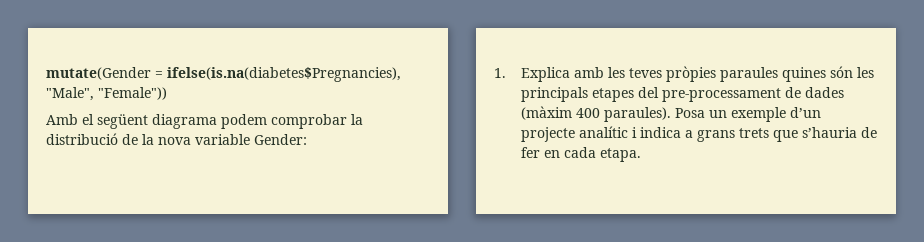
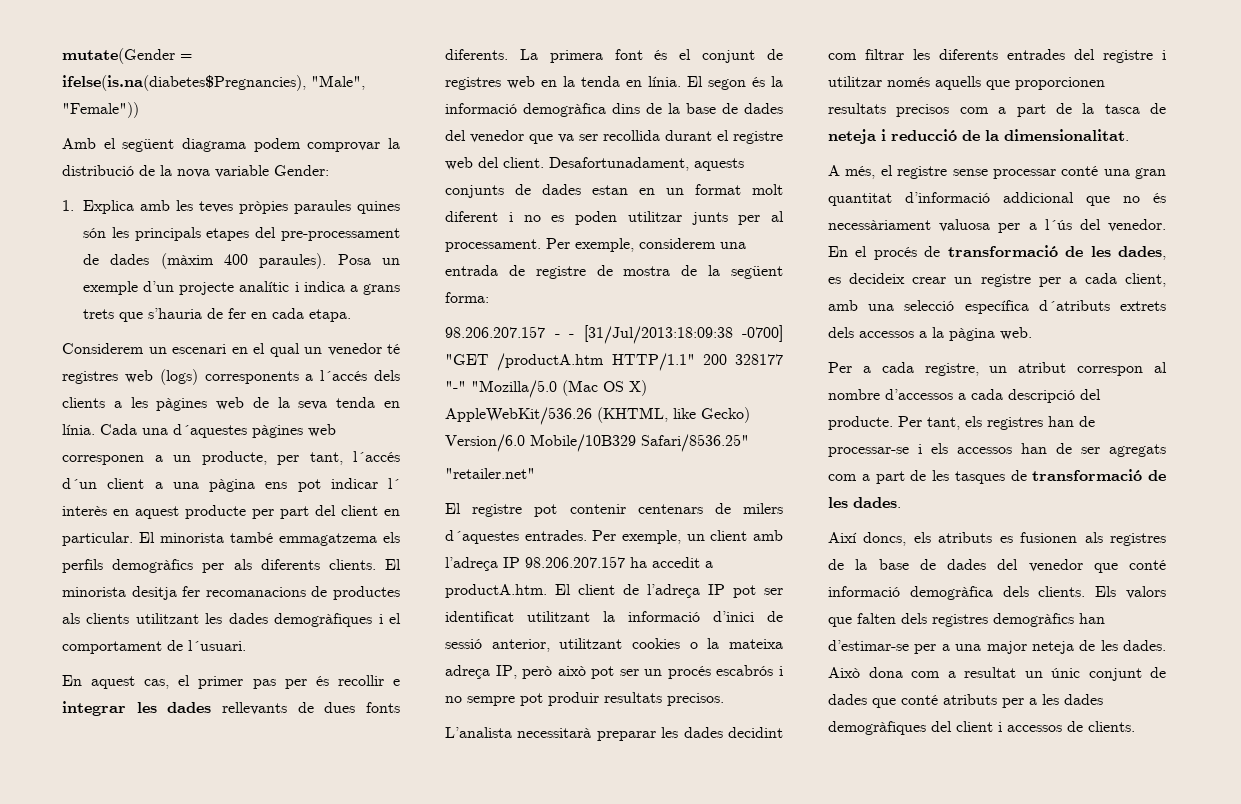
- Amb el següent diagrama podem comprobar la distribució de la nova variable Gender:
+ Amb el següent diagrama podem comprovar la distribució de la nova variable Gender:
+ Considerem un escenari en el qual un venedor té registres web (logs) corresponents a l´accés dels clients a les pàgines web de la seva tenda en línia. Cada una d´aquestes pàgines web corresponen a un producte, per tant, l´accés d´un client a una pàgina ens pot indicar l´ interès en aquest producte per part del client en particular. El minorista també emmagatzema els perfils demogràfics per als diferents clients. El minorista desitja fer recomanacions de productes als clients utilitzant les dades demogràfiques i el comportament de l´usuari.
+ En aquest cas, el primer pas per és recollir e integrar les dades rellevants de dues fonts diferents. La primera font és el conjunt de registres web en la tenda en línia. El segon és la informació demogràfica dins de la base de dades del venedor que va ser recollida durant el registre web del client. Desafortunadament, aquests conjunts de dades estan en un format molt diferent i no es poden utilitzar junts per al processament. Per exemple, considerem una entrada de registre de mostra de la següent forma:
+ 98.206.207.157 - - [31/Jul/2013:18:09:38 -0700] "GET /productA.htm HTTP/1.1" 200 328177 "-" "Mozilla/5.0 (Mac OS X) AppleWebKit/536.26 (KHTML, like Gecko) Version/6.0 Mobile/10B329 Safari/8536.25"
+ "retailer.net"
+ El registre pot contenir centenars de milers d´aquestes entrades. Per exemple, un client amb l’adreça IP 98.206.207.157 ha accedit a productA.htm. El client de l’adreça IP pot ser identificat utilitzant la informació d’inici de sessió anterior, utilitzant cookies o la mateixa adreça IP, però això pot ser un procés escabrós i no sempre pot produir resultats precisos.
+ L’analista necessitarà preparar les dades decidint com filtrar les diferents entrades del registre i utilitzar només aquells que proporcionen resultats precisos com a part de la tasca de neteja i reducció de la dimensionalitat.
+ A més, el registre sense processar conté una gran quantitat d’informació addicional que no és necessàriament valuosa per a l´ús del venedor. En el procés de transformació de les dades, es decideix crear un registre per a cada client, amb una selecció específica d´atributs extrets dels accessos a la pàgina web.
+ Per a cada registre, un atribut correspon al nombre d’accessos a cada descripció del producte. Per tant, els registres han de processar-se i els accessos han de ser agregats com a part de les tasques de transformació de les dades.
+ Així doncs, els atributs es fusionen als registres de la base de dades del venedor que conté informació demogràfica dels clients. Els valors que falten dels registres demogràfics han d’estimar-se per a una major neteja de les dades. Això dona com a resultat un únic conjunt de dades que conté atributs per a les dades demogràfiques del client i accessos de clients.

